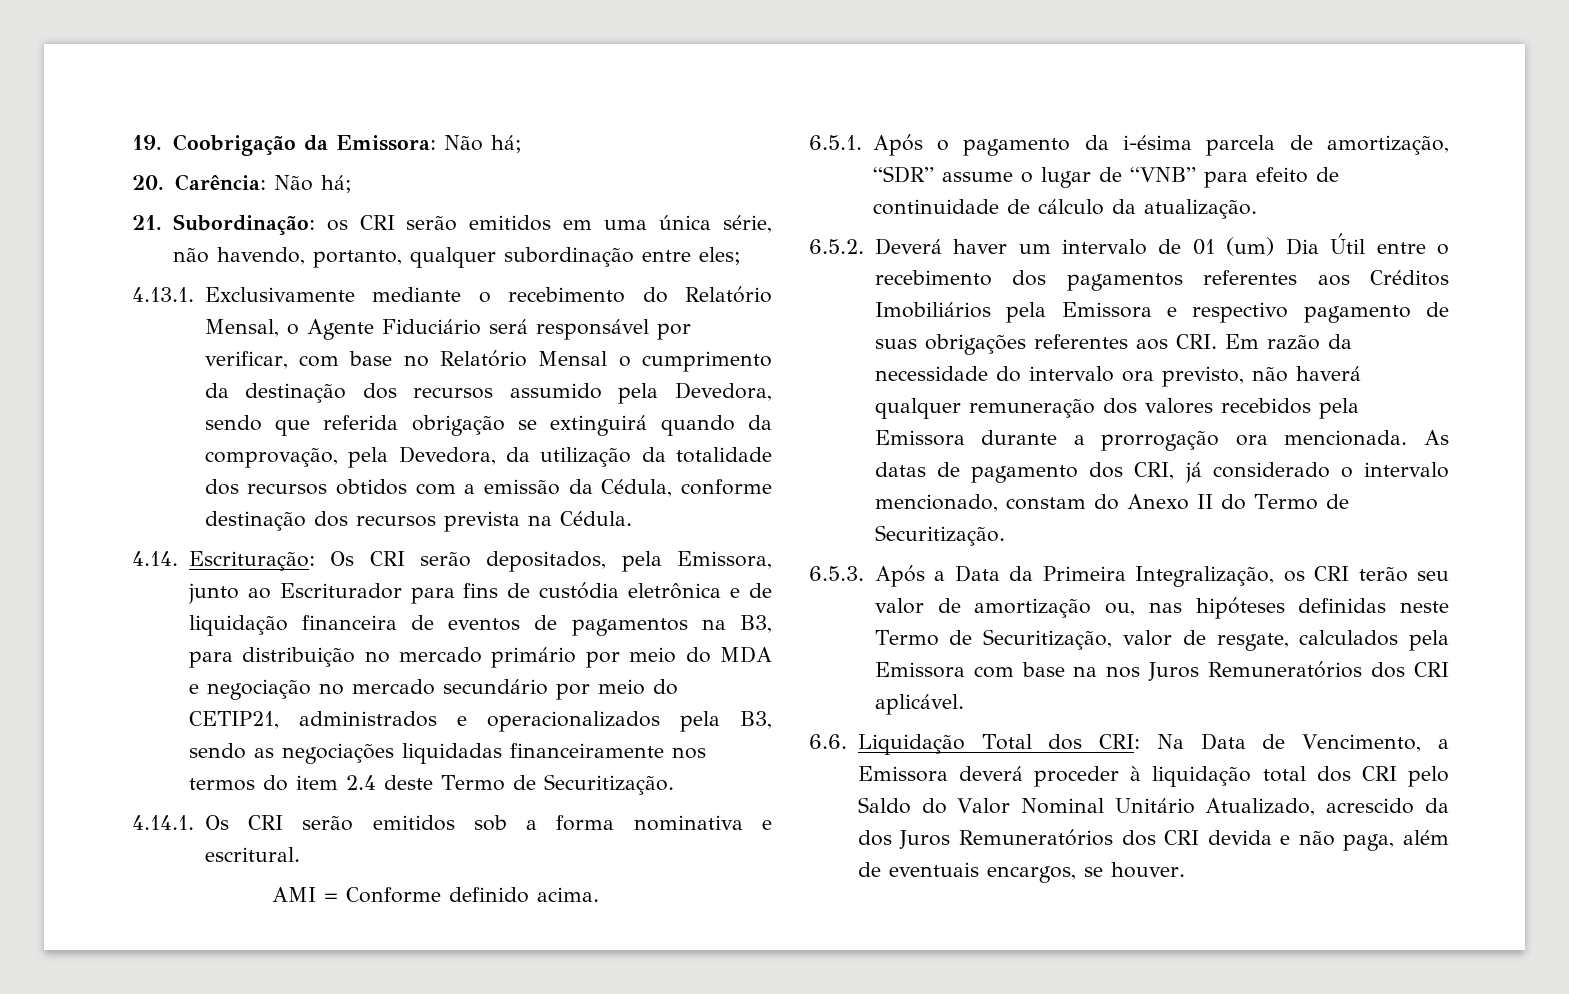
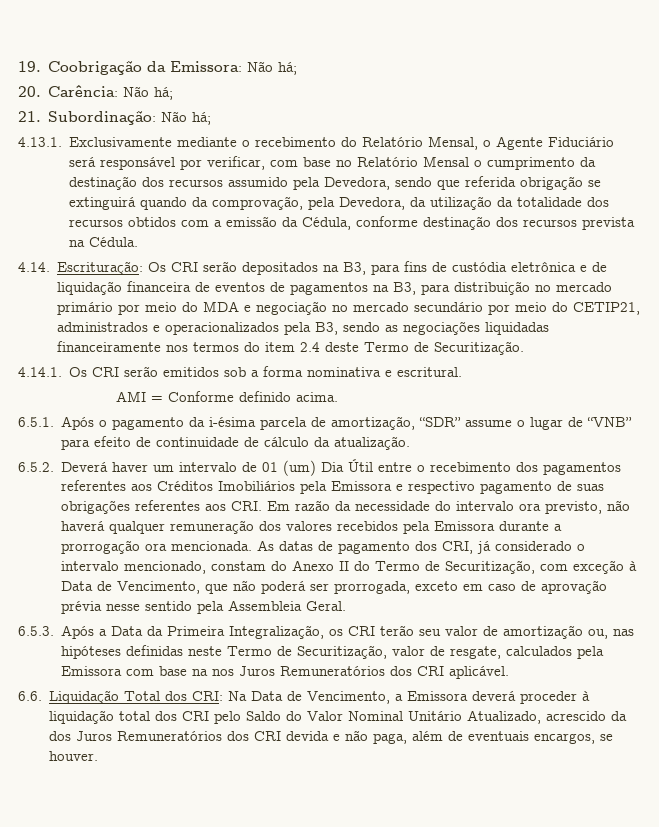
- 21. Subordinação: os CRI serão emitidos em uma única série, não havendo, portanto, qualquer subordinação entre eles;
+ 21. Subordinação: Não há;
- 4.14. Escrituração: Os CRI serão depositados, pela Emissora, junto ao Escriturador para fins de custódia eletrônica e de liquidação financeira de eventos de pagamentos na B3, para distribuição no mercado primário por meio do MDA e negociação no mercado secundário por meio do CETIP21, administrados e operacionalizados pela B3, sendo as negociações liquidadas financeiramente nos termos do item 2.4 deste Termo de Securitização.
+ 4.14. Escrituração: Os CRI serão depositados na B3, para fins de custódia eletrônica e de liquidação financeira de eventos de pagamentos na B3, para distribuição no mercado primário por meio do MDA e negociação no mercado secundário por meio do CETIP21, administrados e operacionalizados pela B3, sendo as negociações liquidadas financeiramente nos termos do item 2.4 deste Termo de Securitização.
- As datas de pagamento dos CRI, já considerado o intervalo mencionado, constam do Anexo II do Termo de Securitização.
+ As datas de pagamento dos CRI, já considerado o intervalo mencionado, constam do Anexo II do Termo de Securitização, com exceção à Data de Vencimento, que não poderá ser prorrogada, exceto em caso de aprovação prévia nesse sentido pela Assembleia Geral.

